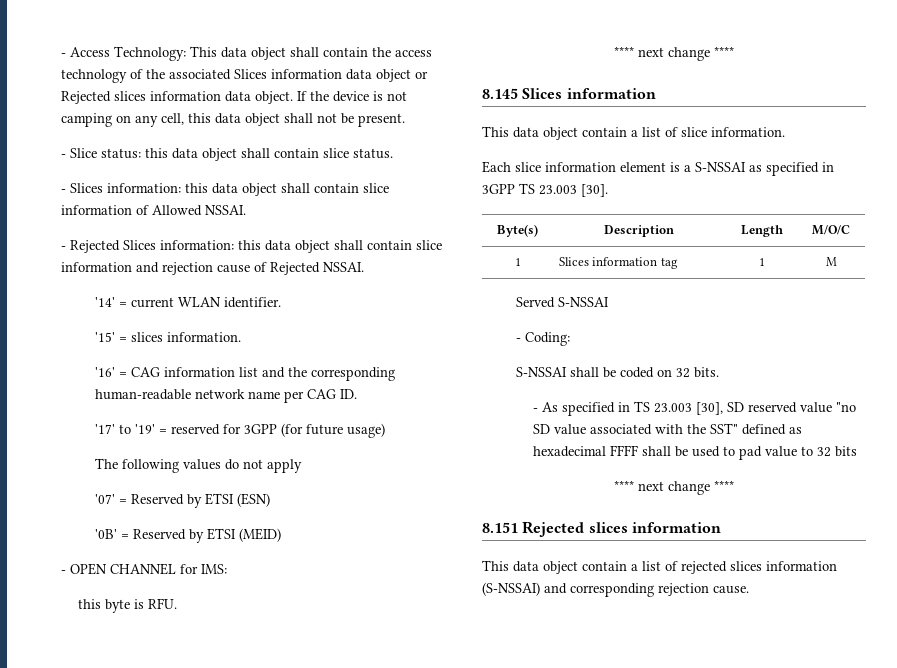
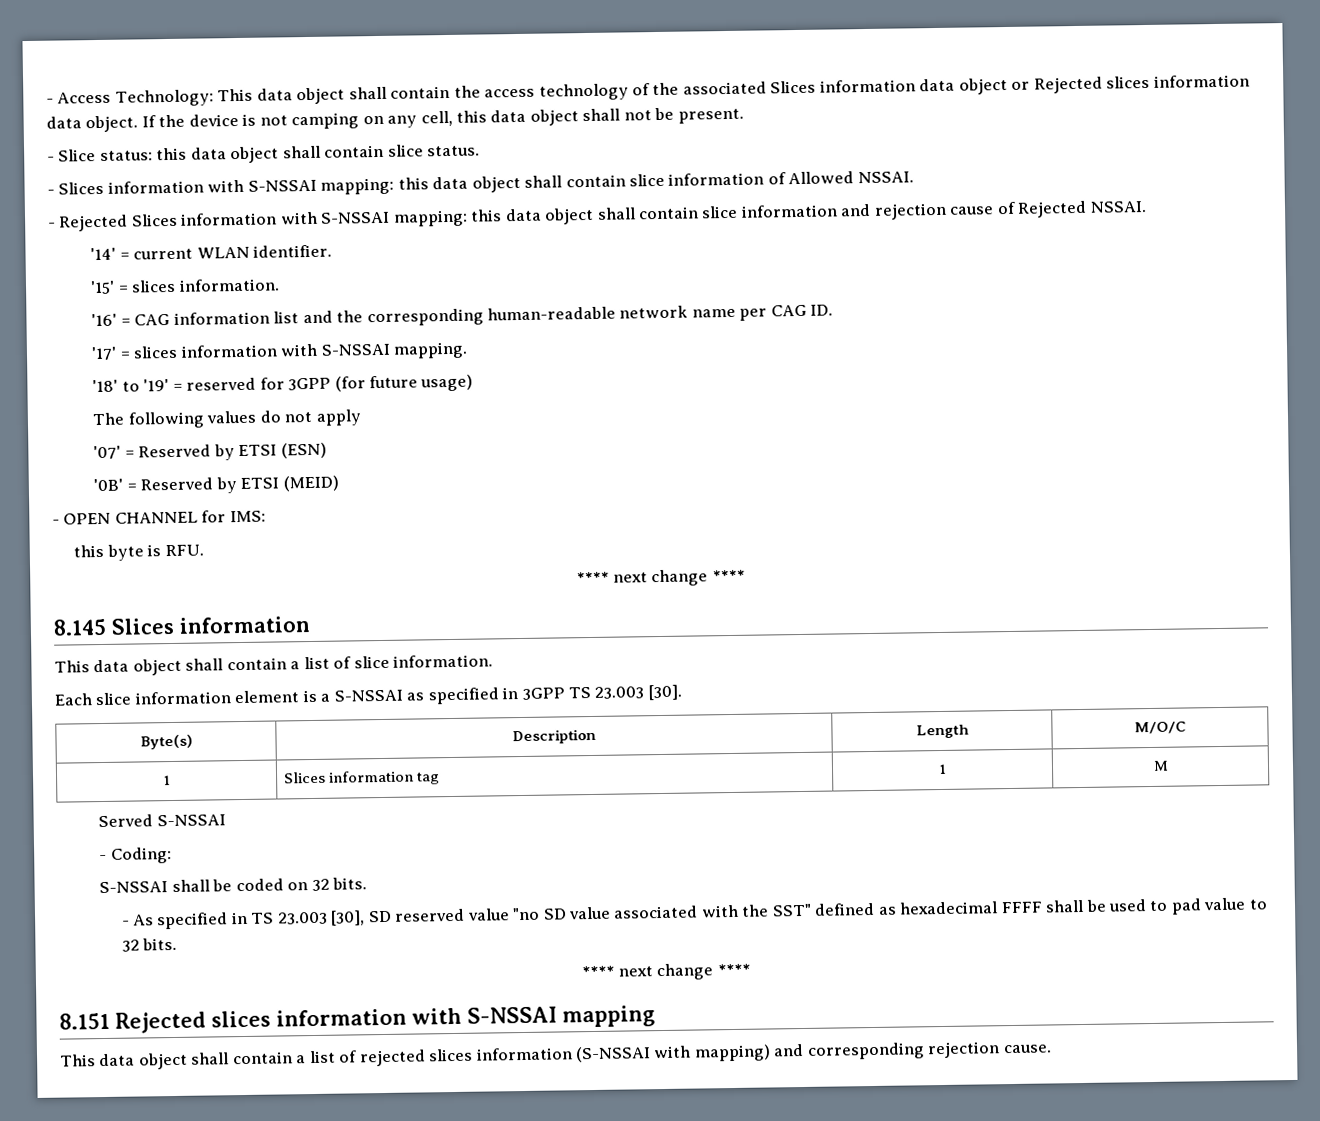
- - Slices information: this data object shall contain slice information of Allowed NSSAI.
+ - Slices information with S-NSSAI mapping: this data object shall contain slice information of Allowed NSSAI.
- - Rejected Slices information: this data object shall contain slice information and rejection cause of Rejected NSSAI.
+ - Rejected Slices information with S-NSSAI mapping: this data object shall contain slice information and rejection cause of Rejected NSSAI.
- '17' to '19' = reserved for 3GPP (for future usage)
+ '17' = slices information with S-NSSAI mapping.
+ '18' to '19' = reserved for 3GPP (for future usage)
- This data object contain a list of slice information.
+ This data object shall contain a list of slice information.
- - As specified in TS 23.003 [30], SD reserved value "no SD value associated with the SST" defined as hexadecimal FFFF shall be used to pad value to 32 bits
+ - As specified in TS 23.003 [30], SD reserved value "no SD value associated with the SST" defined as hexadecimal FFFF shall be used to pad value to 32 bits.
- 8.151 Rejected slices information
- This data object contain a list of rejected slices information (S-NSSAI) and corresponding rejection cause.
+ 8.151 Rejected slices information with S-NSSAI mapping
+ This data object shall contain a list of rejected slices information (S-NSSAI with mapping) and corresponding rejection cause.

